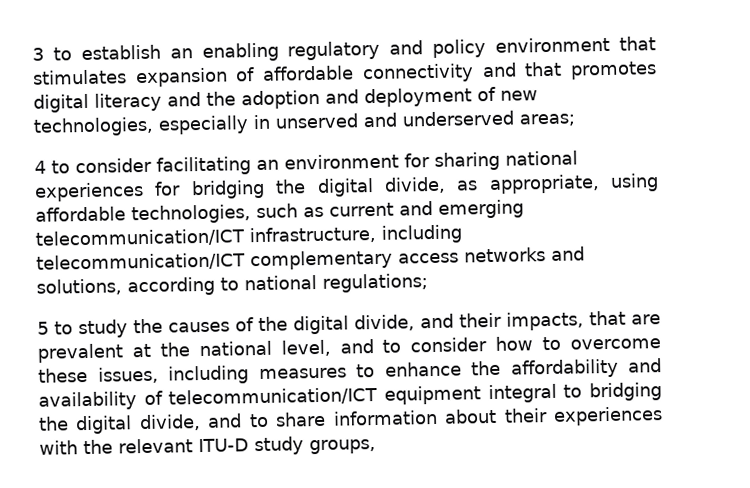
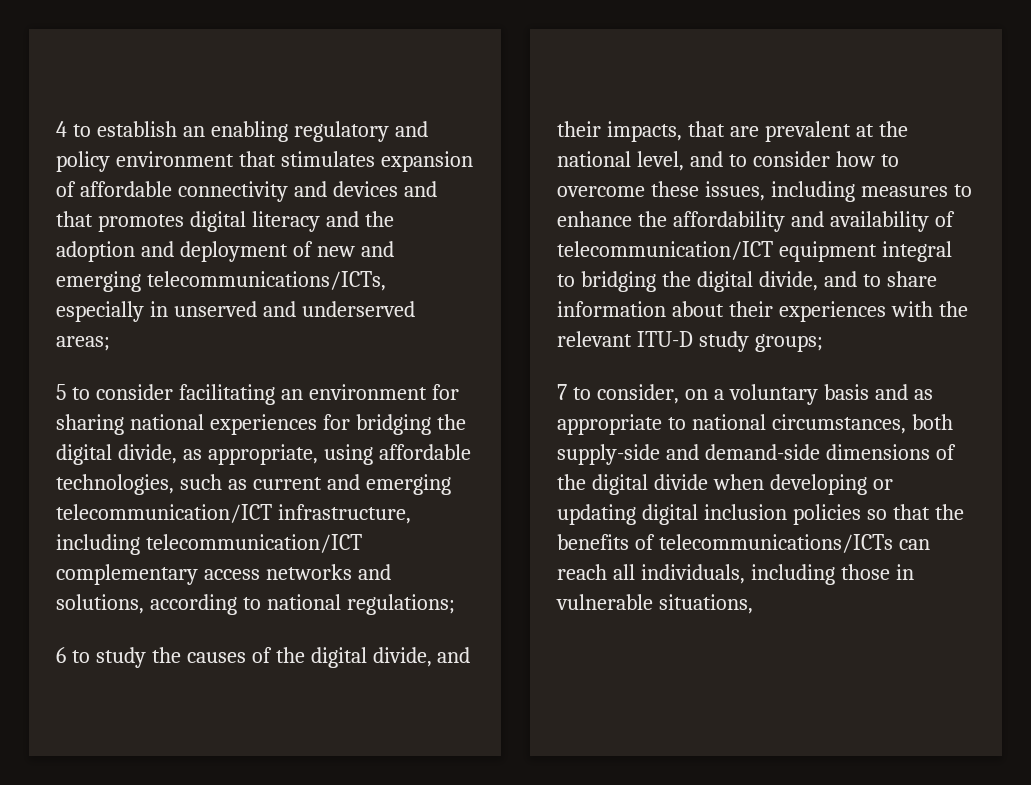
- 3 to establish an enabling regulatory and policy environment that stimulates expansion of affordable connectivity and that promotes digital literacy and the adoption and deployment of new technologies, especially in unserved and underserved areas;
+ 4 to establish an enabling regulatory and policy environment that stimulates expansion of affordable connectivity and devices and that promotes digital literacy and the adoption and deployment of new and emerging telecommunications/ICTs, especially in unserved and underserved areas;
- 4 to consider facilitating an environment for sharing national experiences for bridging the digital divide, as appropriate, using affordable technologies, such as current and emerging telecommunication/ICT infrastructure, including telecommunication/ICT complementary access networks and solutions, according to national regulations;
+ 5 to consider facilitating an environment for sharing national experiences for bridging the digital divide, as appropriate, using affordable technologies, such as current and emerging telecommunication/ICT infrastructure, including telecommunication/ICT complementary access networks and solutions, according to national regulations;
- 5 to study the causes of the digital divide, and their impacts, that are prevalent at the national level, and to consider how to overcome these issues, including measures to enhance the affordability and availability of telecommunication/ICT equipment integral to bridging the digital divide, and to share information about their experiences with the relevant ITU-D study groups,
+ 6 to study the causes of the digital divide, and their impacts, that are prevalent at the national level, and to consider how to overcome these issues, including measures to enhance the affordability and availability of telecommunication/ICT equipment integral to bridging the digital divide, and to share information about their experiences with the relevant ITU-D study groups;
+ 7 to consider, on a voluntary basis and as appropriate to national circumstances, both supply-side and demand-side dimensions of the digital divide when developing or updating digital inclusion policies so that the benefits of telecommunications/ICTs can reach all individuals, including those in vulnerable situations,

